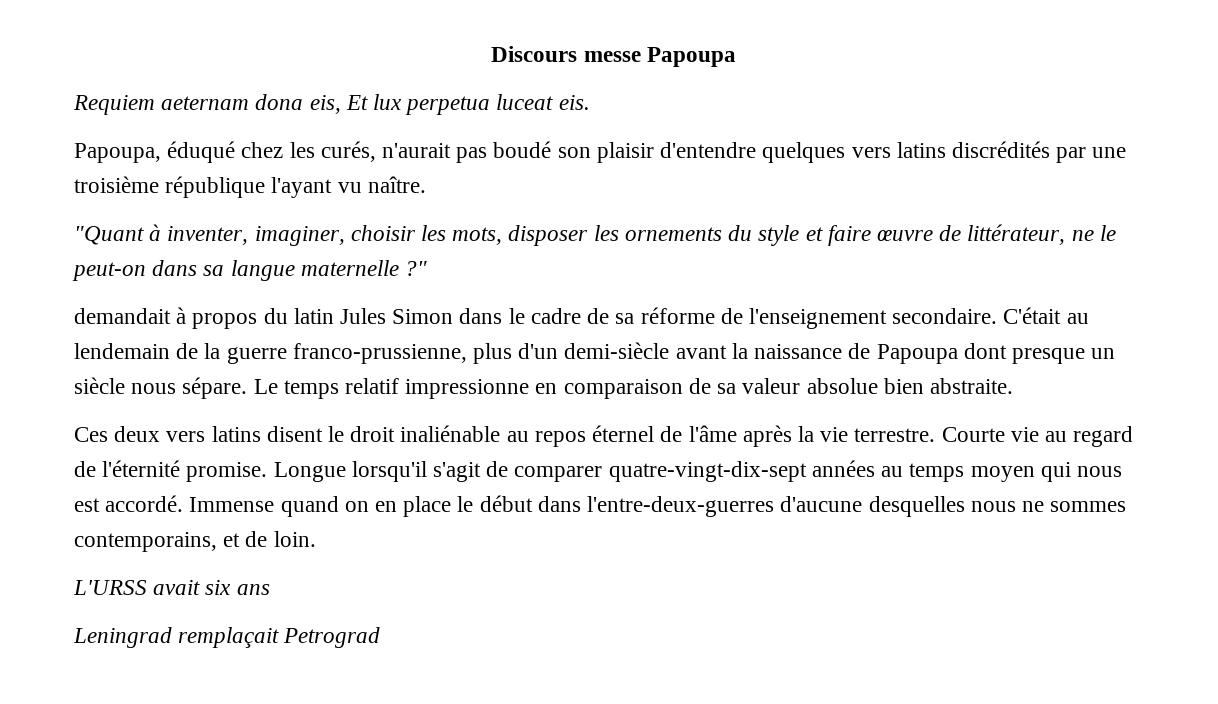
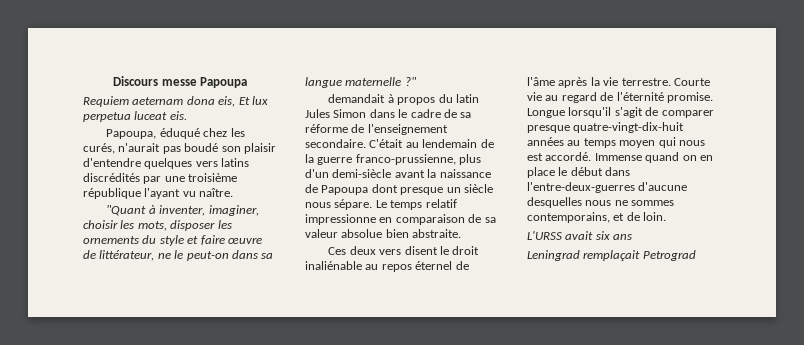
- Ces deux vers latins disent le droit inaliénable au repos éternel de l'âme après la vie terrestre.
+ Ces deux vers disent le droit inaliénable au repos éternel de l'âme après la vie terrestre.
- Longue lorsqu'il s'agit de comparer quatre-vingt-dix-sept années au temps moyen qui nous est accordé.
+ Longue lorsqu'il s'agit de comparer presque quatre-vingt-dix-huit années au temps moyen qui nous est accordé.

